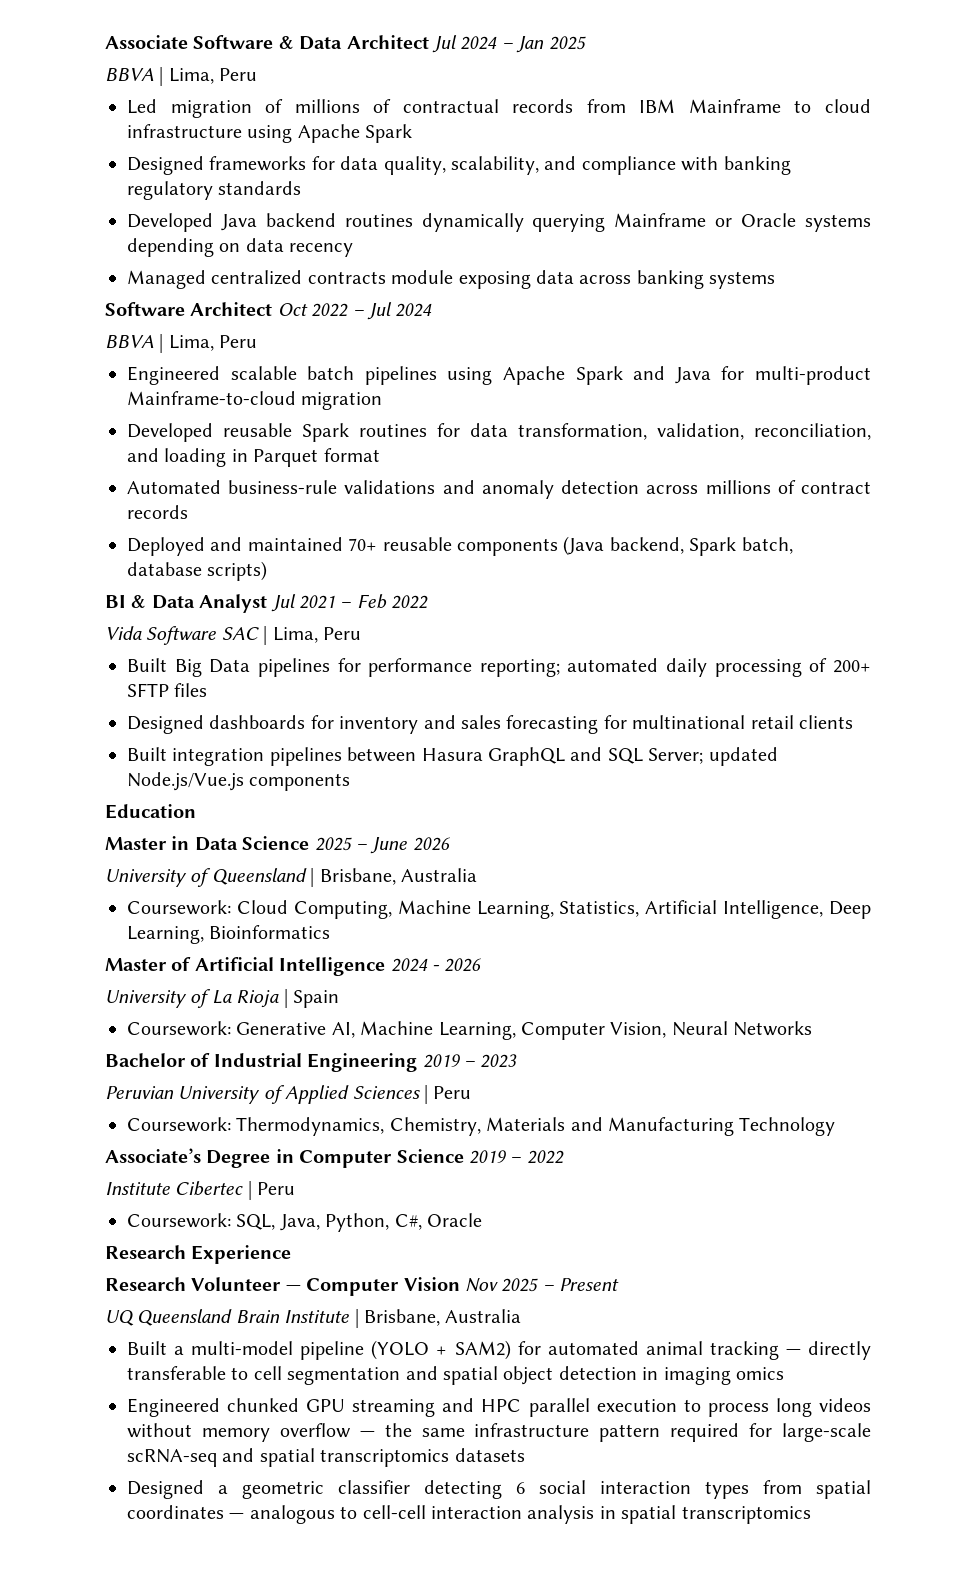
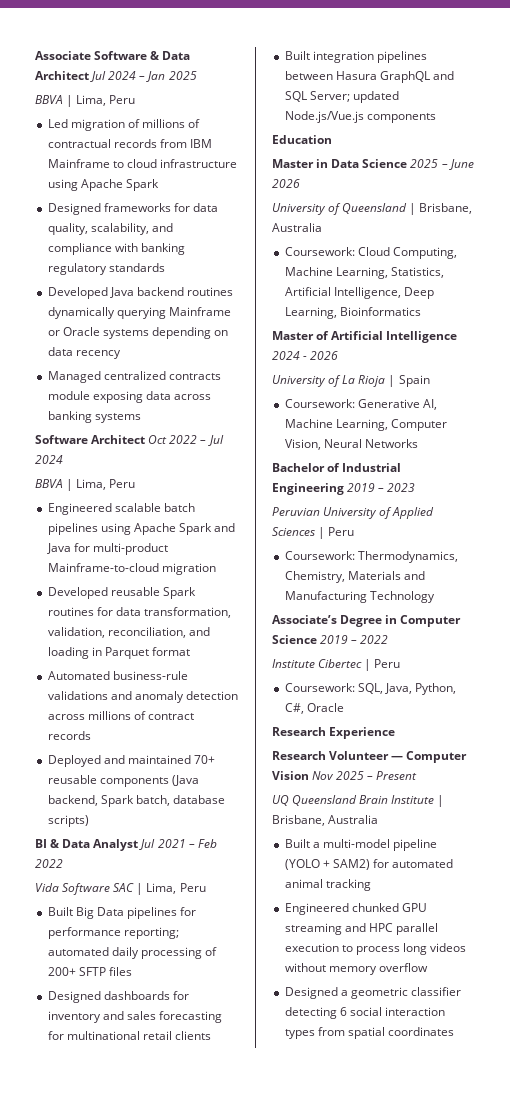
- Built a multi-model pipeline (YOLO + SAM2) for automated animal tracking — directly transferable to cell segmentation and spatial object detection in imaging omics
+ Built a multi-model pipeline (YOLO + SAM2) for automated animal tracking
- Engineered chunked GPU streaming and HPC parallel execution to process long videos without memory overflow — the same infrastructure pattern required for large-scale scRNA-seq and spatial transcriptomics datasets
+ Engineered chunked GPU streaming and HPC parallel execution to process long videos without memory overflow
- Designed a geometric classifier detecting 6 social interaction types from spatial coordinates — analogous to cell-cell interaction analysis in spatial transcriptomics
+ Designed a geometric classifier detecting 6 social interaction types from spatial coordinates

